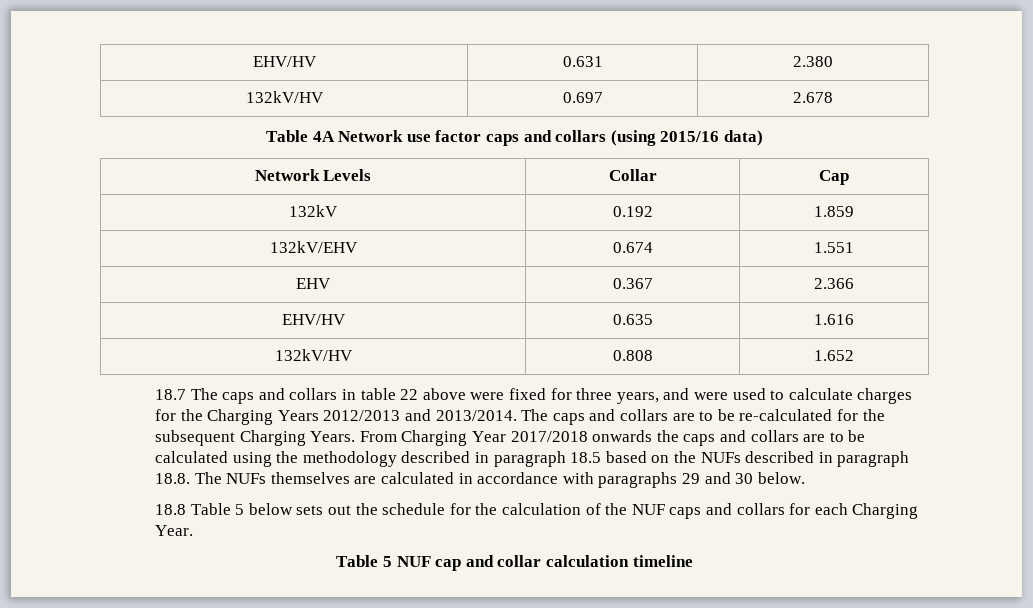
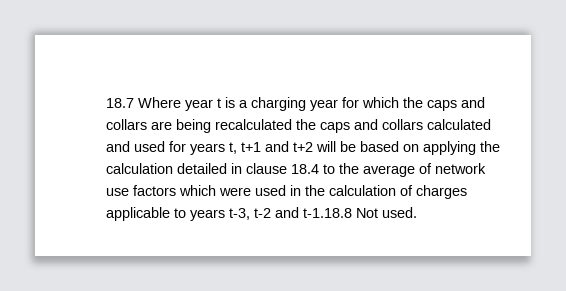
- EHV/HV | 0.631 | 2.380
- 132kV/HV | 0.697 | 2.678
- Table 4A Network use factor caps and collars (using 2015/16 data)
- Network Levels | Collar | Cap
- 132kV | 0.192 | 1.859
- 132kV/EHV | 0.674 | 1.551
- EHV | 0.367 | 2.366
- EHV/HV | 0.635 | 1.616
- 132kV/HV | 0.808 | 1.652
- 18.7 The caps and collars in table 22 above were fixed for three years, and were used to calculate charges for the Charging Years 2012/2013 and 2013/2014. The caps and collars are to be re-calculated for the subsequent Charging Years. From Charging Year 2017/2018 onwards the caps and collars are to be calculated using the methodology described in paragraph 18.5 based on the NUFs described in paragraph 18.8. The NUFs themselves are calculated in accordance with paragraphs 29 and 30 below.
- 18.8 Table 5 below sets out the schedule for the calculation of the NUF caps and collars for each Charging Year.
- Table 5 NUF cap and collar calculation timeline
+ 18.7 Where year t is a charging year for which the caps and collars are being recalculated the caps and collars calculated and used for years t, t+1 and t+2 will be based on applying the calculation detailed in clause 18.4 to the average of network use factors which were used in the calculation of charges applicable to years t-3, t-2 and t-1.18.8 Not used.

